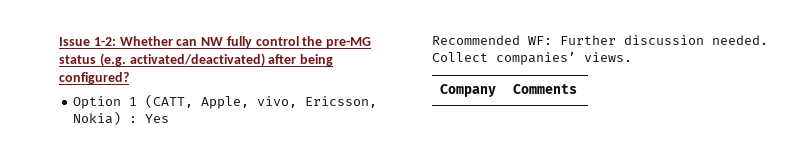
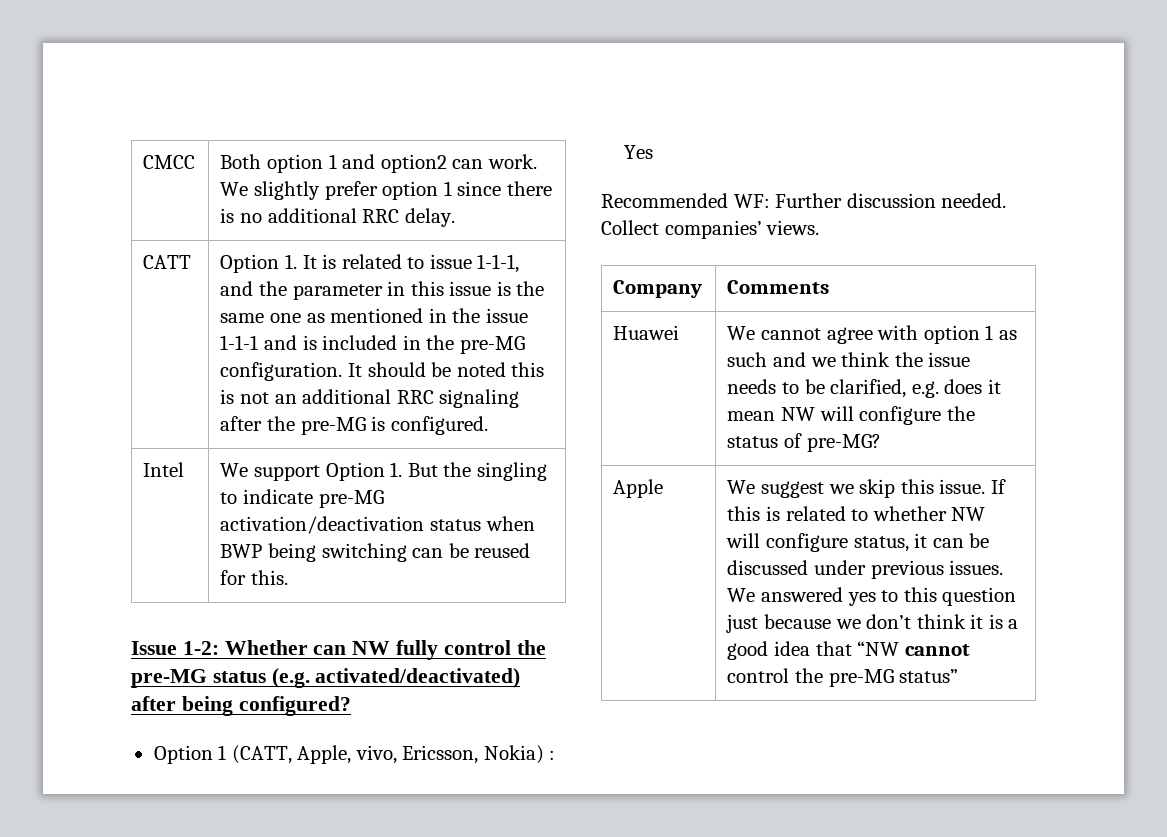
+ CMCC | Both option 1 and option2 can work. We slightly prefer option 1 since there is no additional RRC delay.
+ CATT | Option 1. It is related to issue 1-1-1, and the parameter in this issue is the same one as mentioned in the issue 1-1-1 and is included in the pre-MG configuration. It should be noted this is not an additional RRC signaling after the pre-MG is configured.
+ Intel | We support Option 1. But the singling to indicate pre-MG activation/deactivation status when BWP being switching can be reused for this.
+ Huawei | We cannot agree with option 1 as such and we think the issue needs to be clarified, e.g. does it mean NW will configure the status of pre-MG?
+ Apple | We suggest we skip this issue. If this is related to whether NW will configure status, it can be discussed under previous issues. We answered yes to this question just because we don’t think it is a good idea that “NW cannot control the pre-MG status”

